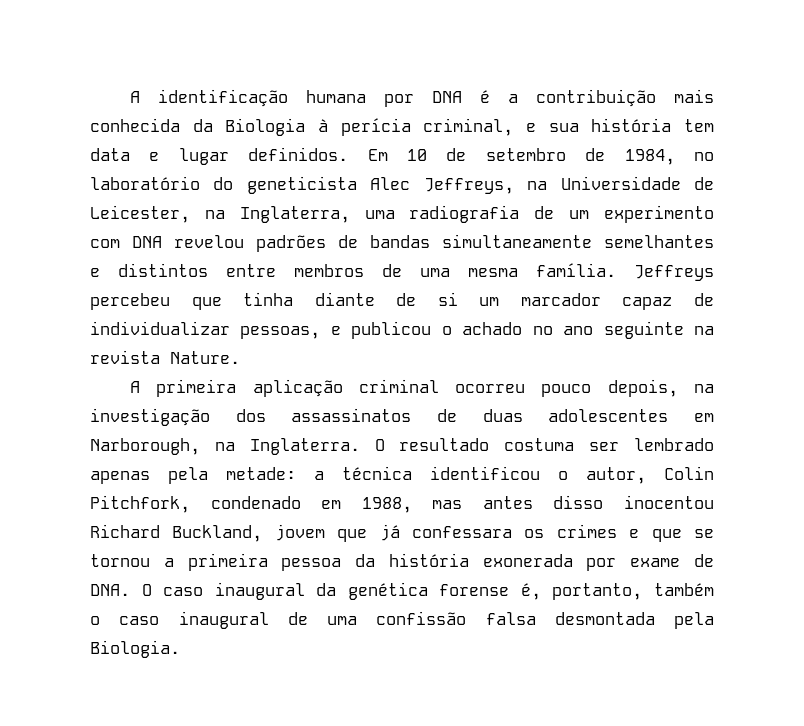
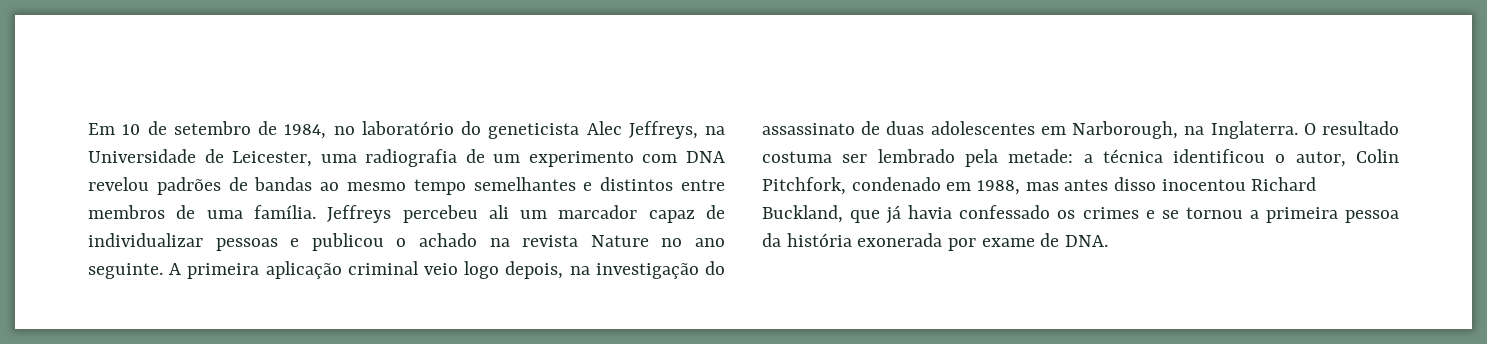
- A identificação humana por DNA é a contribuição mais conhecida da Biologia à perícia criminal, e sua história tem data e lugar definidos. Em 10 de setembro de 1984, no laboratório do geneticista Alec Jeffreys, na Universidade de Leicester, na Inglaterra, uma radiografia de um experimento com DNA revelou padrões de bandas simultaneamente semelhantes e distintos entre membros de uma mesma família.
+ Em 10 de setembro de 1984, no laboratório do geneticista Alec Jeffreys, na Universidade de Leicester, uma radiografia de um experimento com DNA revelou padrões de bandas ao mesmo tempo semelhantes e distintos entre membros de uma família.
- Jeffreys percebeu que tinha diante de si um marcador capaz de individualizar pessoas, e publicou o achado no ano seguinte na revista Nature.
- A primeira aplicação criminal ocorreu pouco depois, na investigação dos assassinatos de duas adolescentes em Narborough, na Inglaterra.
+ Jeffreys percebeu ali um marcador capaz de individualizar pessoas e publicou o achado na revista Nature no ano seguinte. A primeira aplicação criminal veio logo depois, na investigação do assassinato de duas adolescentes em Narborough, na Inglaterra.
- O resultado costuma ser lembrado apenas pela metade: a técnica identificou o autor, Colin Pitchfork, condenado em 1988, mas antes disso inocentou Richard Buckland, jovem que já confessara os crimes e que se tornou a primeira pessoa da história exonerada por exame de DNA. O caso inaugural da genética forense é, portanto, também o caso inaugural de uma confissão falsa desmontada pela Biologia.
+ O resultado costuma ser lembrado pela metade: a técnica identificou o autor, Colin Pitchfork, condenado em 1988, mas antes disso inocentou Richard Buckland, que já havia confessado os crimes e se tornou a primeira pessoa da história exonerada por exame de DNA.

